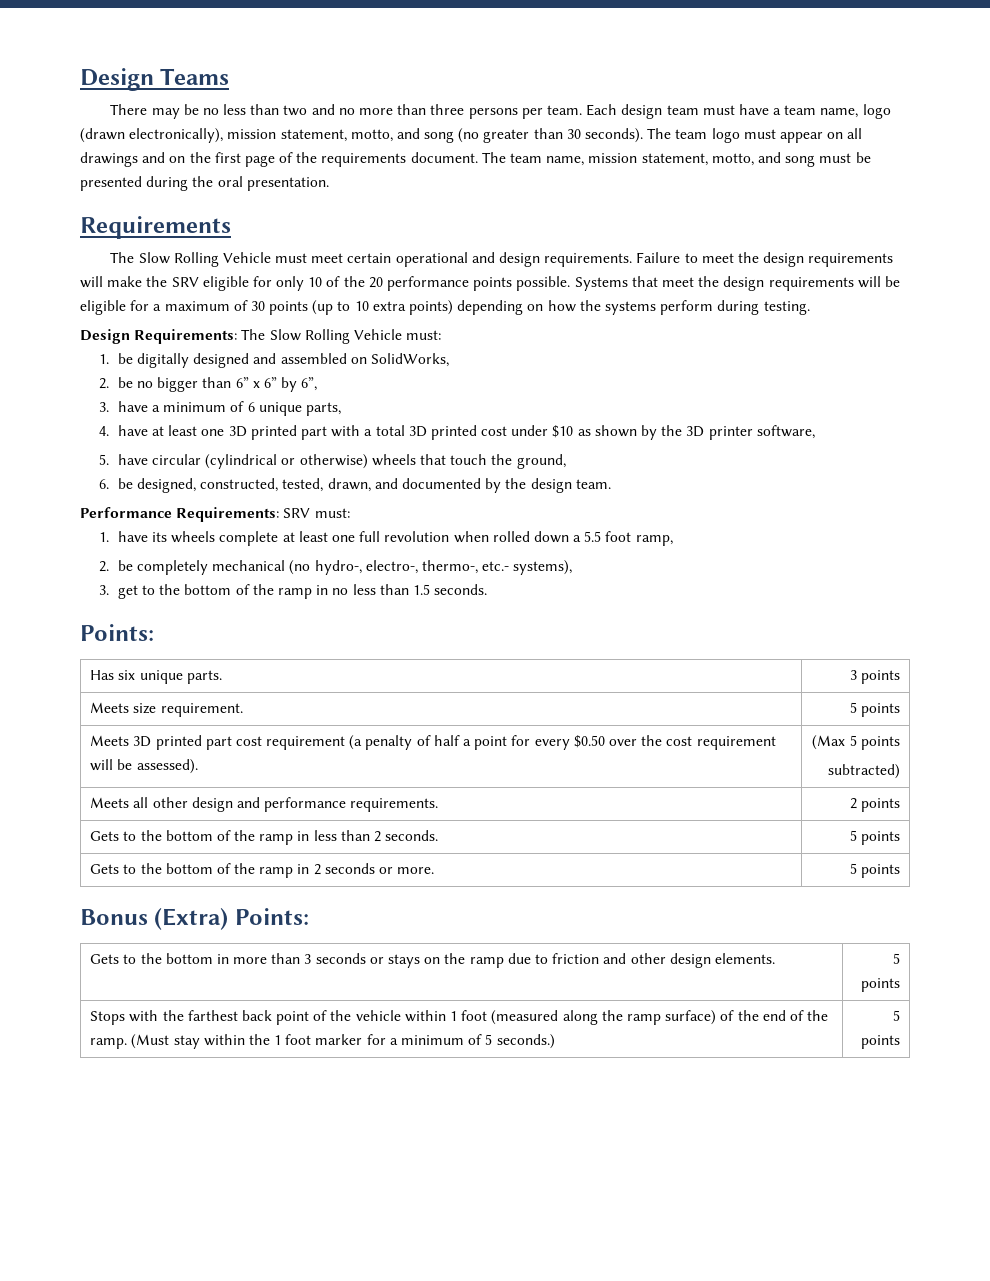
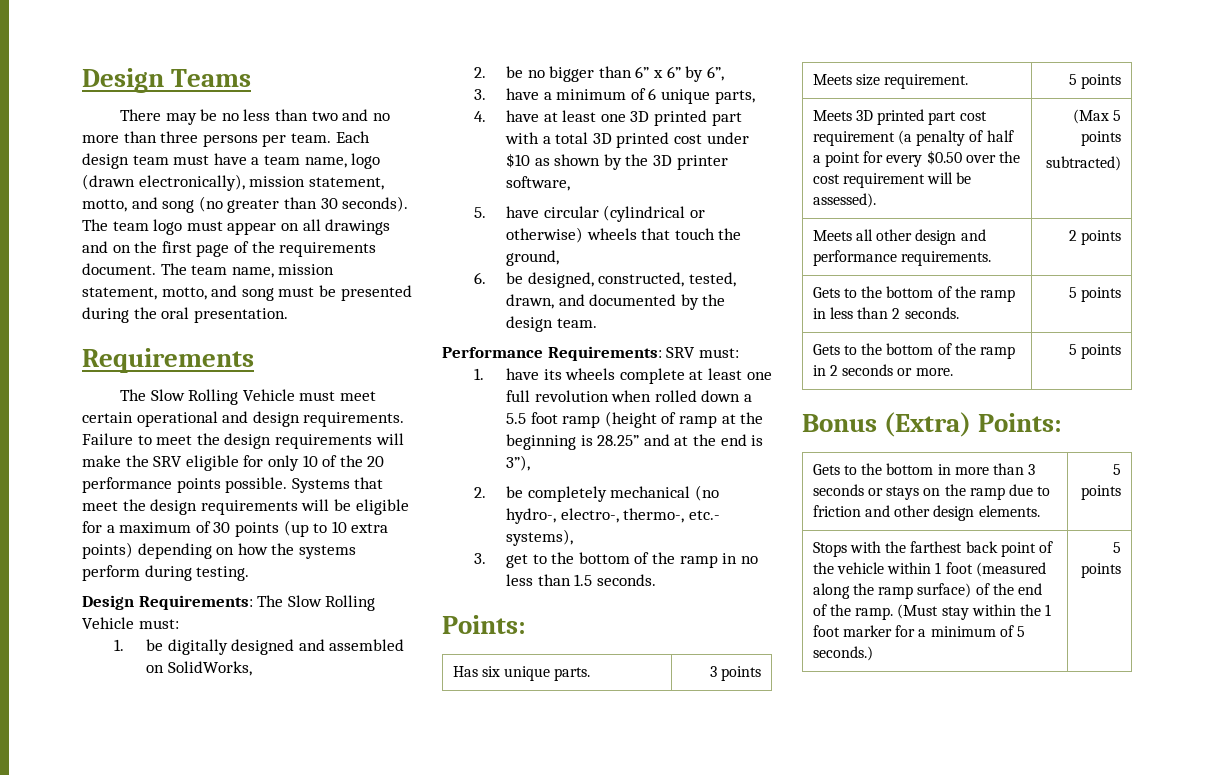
- 1. have its wheels complete at least one full revolution when rolled down a 5.5 foot ramp,
+ 1. have its wheels complete at least one full revolution when rolled down a 5.5 foot ramp (height of ramp at the beginning is 28.25” and at the end is 3”),

